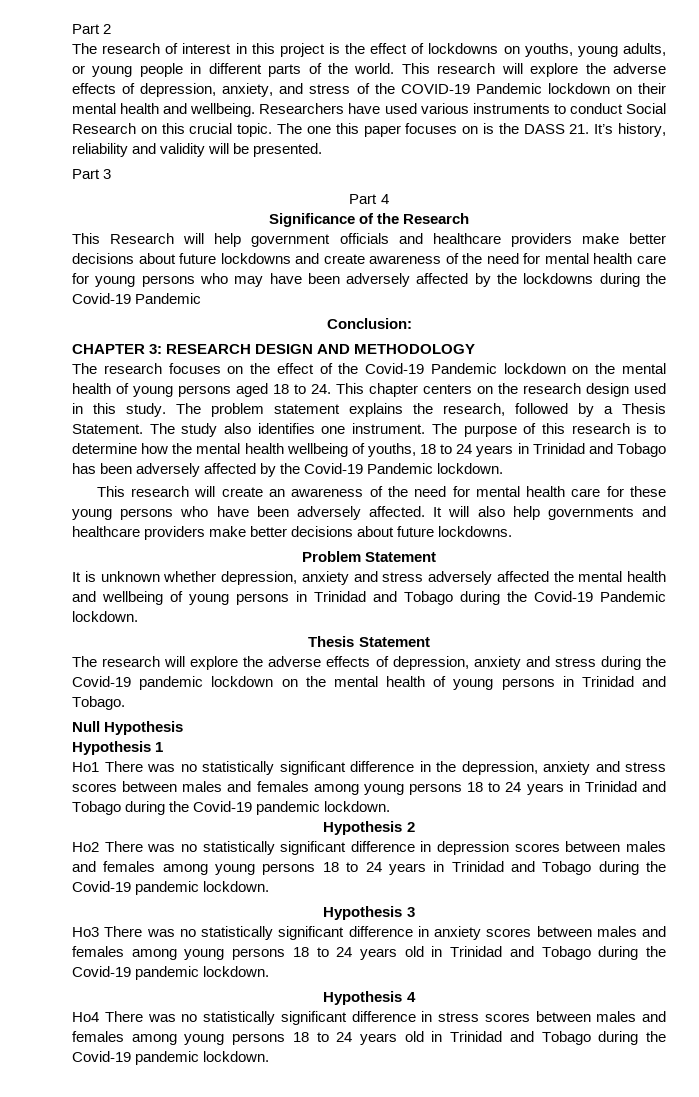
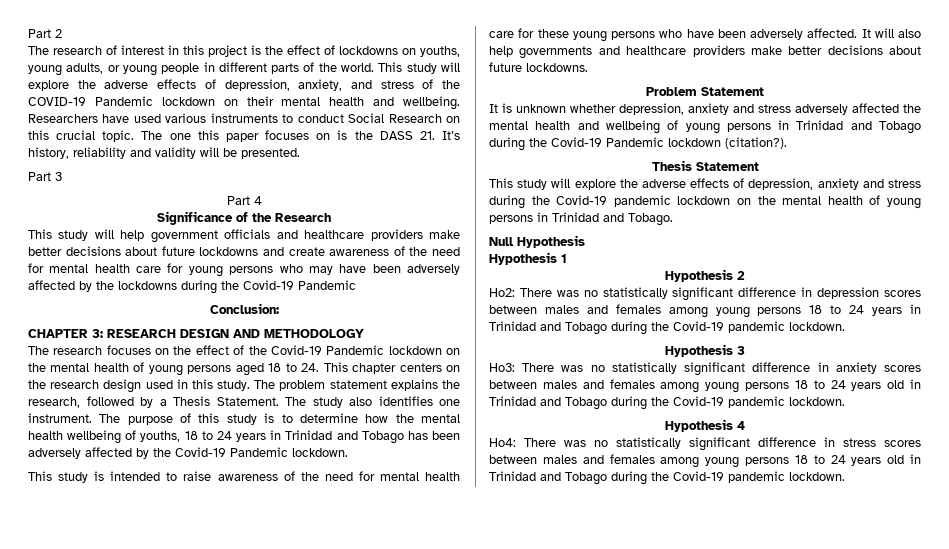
- This research will explore the adverse effects of depression, anxiety, and stress of the COVID-19 Pandemic lockdown on their mental health and wellbeing.
+ This study will explore the adverse effects of depression, anxiety, and stress of the COVID-19 Pandemic lockdown on their mental health and wellbeing.
- This Research will help government officials and healthcare providers make better decisions about future lockdowns and create awareness of the need for mental health care for young persons who may have been adversely affected by the lockdowns during the Covid-19 Pandemic
+ This study will help government officials and healthcare providers make better decisions about future lockdowns and create awareness of the need for mental health care for young persons who may have been adversely affected by the lockdowns during the Covid-19 Pandemic
- The purpose of this research is to determine how the mental health wellbeing of youths, 18 to 24 years in Trinidad and Tobago has been adversely affected by the Covid-19 Pandemic lockdown.
+ The purpose of this study is to determine how the mental health wellbeing of youths, 18 to 24 years in Trinidad and Tobago has been adversely affected by the Covid-19 Pandemic lockdown.
- This research will create an awareness of the need for mental health care for these young persons who have been adversely affected.
+ This study is intended to raise awareness of the need for mental health care for these young persons who have been adversely affected.
- It is unknown whether depression, anxiety and stress adversely affected the mental health and wellbeing of young persons in Trinidad and Tobago during the Covid-19 Pandemic lockdown.
+ It is unknown whether depression, anxiety and stress adversely affected the mental health and wellbeing of young persons in Trinidad and Tobago during the Covid-19 Pandemic lockdown (citation?).
- The research will explore the adverse effects of depression, anxiety and stress during the Covid-19 pandemic lockdown on the mental health of young persons in Trinidad and Tobago.
+ This study will explore the adverse effects of depression, anxiety and stress during the Covid-19 pandemic lockdown on the mental health of young persons in Trinidad and Tobago.
- Ho1 There was no statistically significant difference in the depression, anxiety and stress scores between males and females among young persons 18 to 24 years in Trinidad and Tobago during the Covid-19 pandemic lockdown.
- Ho2 There was no statistically significant difference in depression scores between males and females among young persons 18 to 24 years in Trinidad and Tobago during the Covid-19 pandemic lockdown.
+ Ho2: There was no statistically significant difference in depression scores between males and females among young persons 18 to 24 years in Trinidad and Tobago during the Covid-19 pandemic lockdown.
- Ho3 There was no statistically significant difference in anxiety scores between males and females among young persons 18 to 24 years old in Trinidad and Tobago during the Covid-19 pandemic lockdown.
+ Ho3: There was no statistically significant difference in anxiety scores between males and females among young persons 18 to 24 years old in Trinidad and Tobago during the Covid-19 pandemic lockdown.
- Ho4 There was no statistically significant difference in stress scores between males and females among young persons 18 to 24 years old in Trinidad and Tobago during the Covid-19 pandemic lockdown.
+ Ho4: There was no statistically significant difference in stress scores between males and females among young persons 18 to 24 years old in Trinidad and Tobago during the Covid-19 pandemic lockdown.

